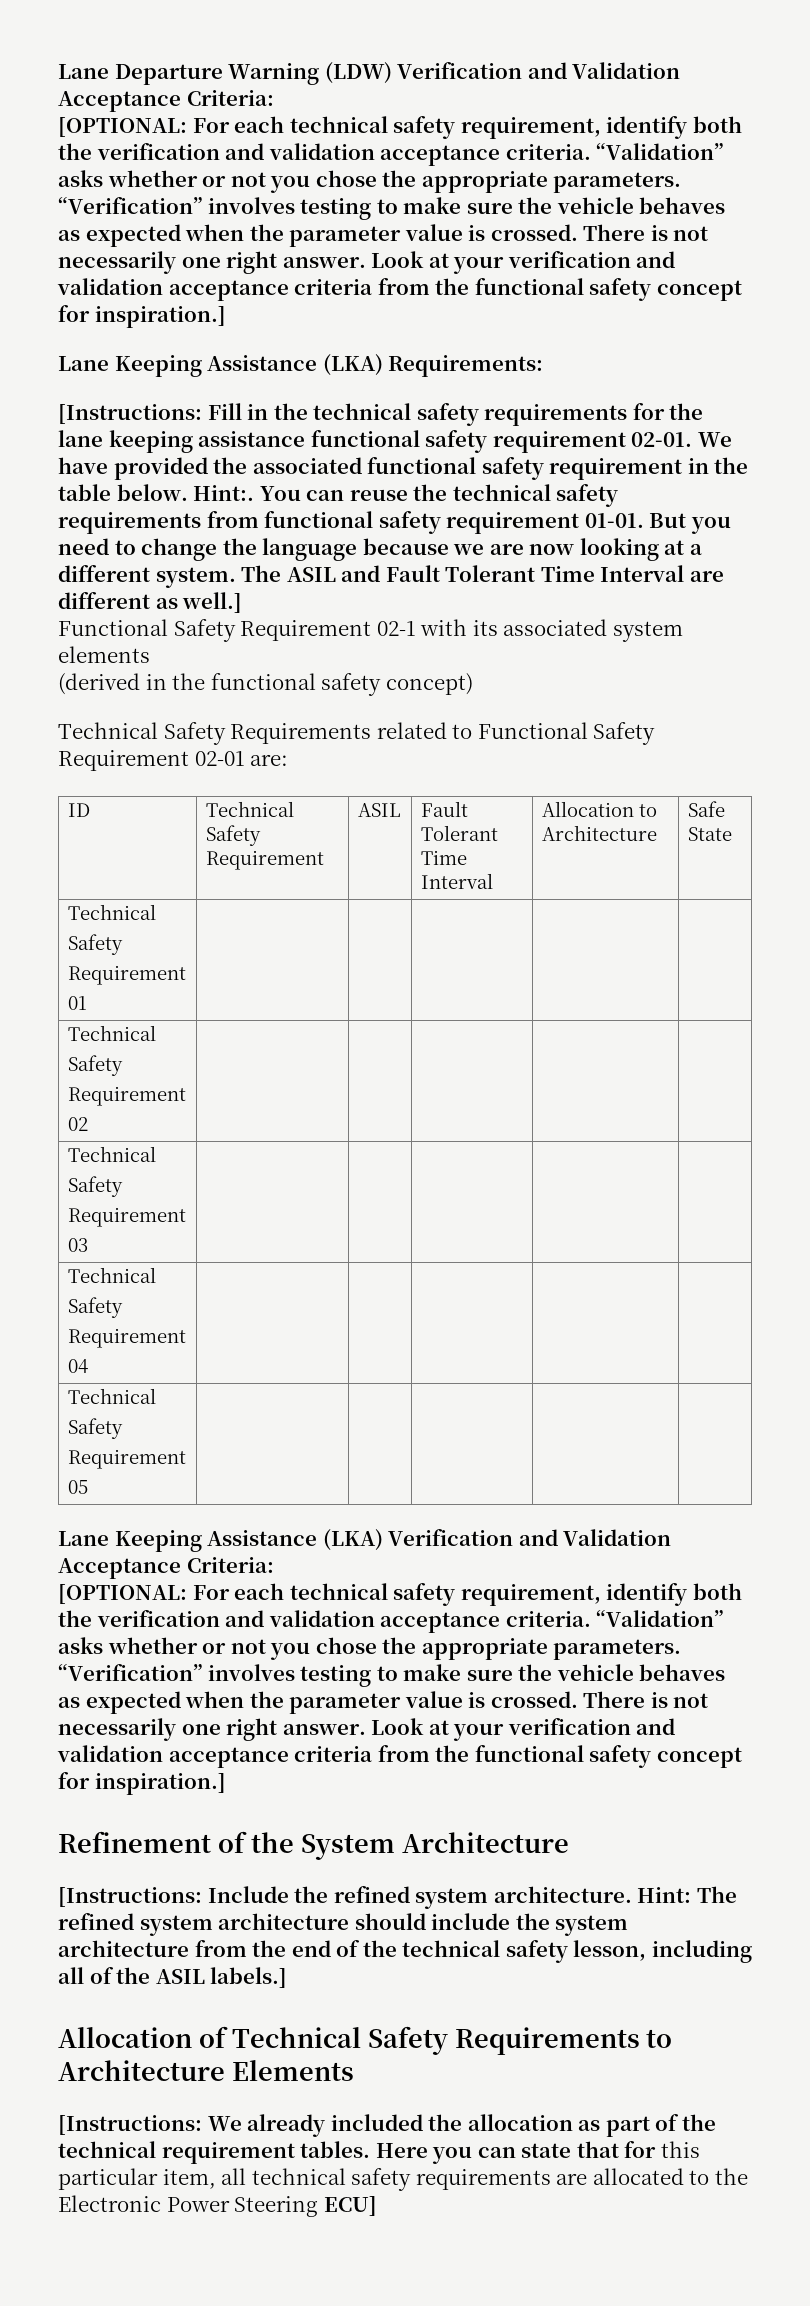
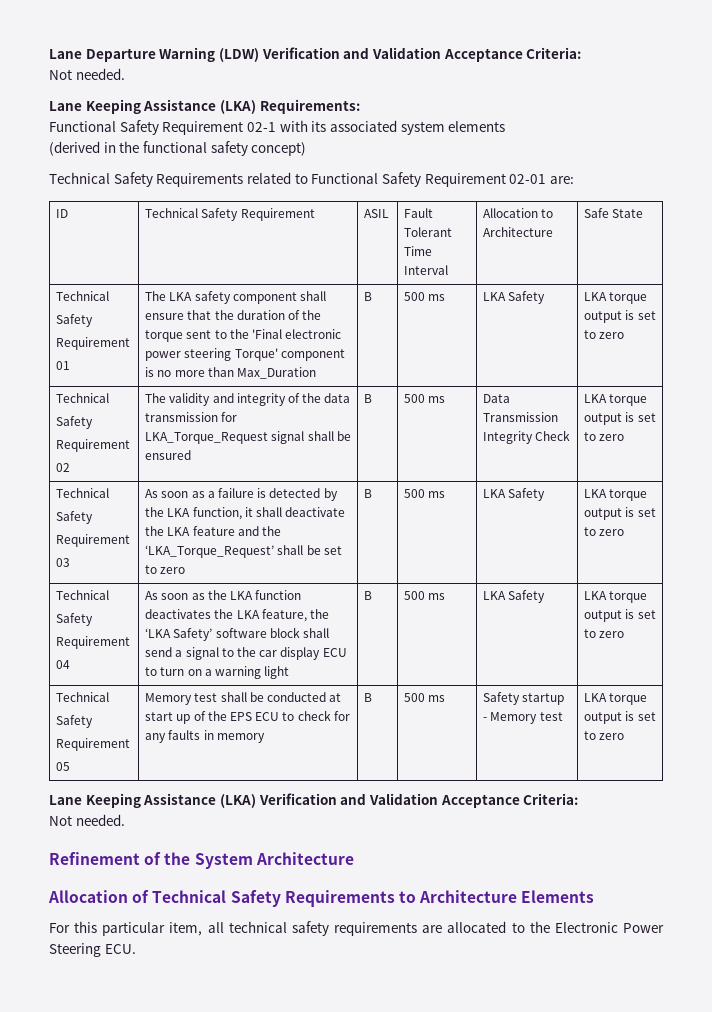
  Lane Departure Warning (LDW) Verification and Validation Acceptance Criteria:
- [OPTIONAL: For each technical safety requirement, identify both the verification and validation acceptance criteria. “Validation” asks whether or not you chose the appropriate parameters. “Verification” involves testing to make sure the vehicle behaves as expected when the parameter value is crossed. There is not necessarily one right answer. Look at your verification and validation acceptance criteria from the functional safety concept for inspiration.]
+ Not needed.
- [Instructions: Fill in the technical safety requirements for the lane keeping assistance functional safety requirement 02-01. We have provided the associated functional safety requirement in the table below. Hint:. You can reuse the technical safety requirements from functional safety requirement 01-01. But you need to change the language because we are now looking at a different system. The ASIL and Fault Tolerant Time Interval are different as well.]
- 01 | | | | |
+ 01 | The LKA safety component shall ensure that the duration of the torque sent to the 'Final electronic power steering Torque' component is no more than Max_Duration | B | 500 ms | LKA Safety | LKA torque output is set to zero
  Technical
  Safety
  Requirement
- 02 | | | | |
+ 02 | The validity and integrity of the data transmission for LKA_Torque_Request signal shall be ensured | B | 500 ms | Data Transmission Integrity Check | LKA torque output is set to zero
  Technical
  Safety
  Requirement
- 03 | | | | |
+ 03 | As soon as a failure is detected by the LKA function, it shall deactivate the LKA feature and the ‘LKA_Torque_Request’ shall be set to zero | B | 500 ms | LKA Safety | LKA torque output is set to zero
  Technical
  Safety
  Requirement
- 04 | | | | |
+ 04 | As soon as the LKA function deactivates the LKA feature, the ‘LKA Safety’ software block shall send a signal to the car display ECU to turn on a warning light | B | 500 ms | LKA Safety | LKA torque output is set to zero
  Technical
  Safety
  Requirement
- 05 | | | | |
+ 05 | Memory test shall be conducted at start up of the EPS ECU to check for any faults in memory | B | 500 ms | Safety startup - Memory test | LKA torque output is set to zero
  Lane Keeping Assistance (LKA) Verification and Validation Acceptance Criteria:
- [OPTIONAL: For each technical safety requirement, identify both the verification and validation acceptance criteria. “Validation” asks whether or not you chose the appropriate parameters. “Verification” involves testing to make sure the vehicle behaves as expected when the parameter value is crossed. There is not necessarily one right answer. Look at your verification and validation acceptance criteria from the functional safety concept for inspiration.]
+ Not needed.
- [Instructions: Include the refined system architecture. Hint: The refined system architecture should include the system architecture from the end of the technical safety lesson, including all of the ASIL labels.]
- [Instructions: We already included the allocation as part of the technical requirement tables. Here you can state that for this particular item, all technical safety requirements are allocated to the Electronic Power Steering ECU]
+ For this particular item, all technical safety requirements are allocated to the Electronic Power Steering ECU.

